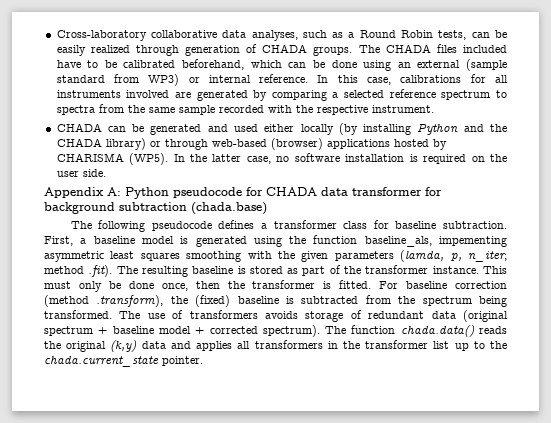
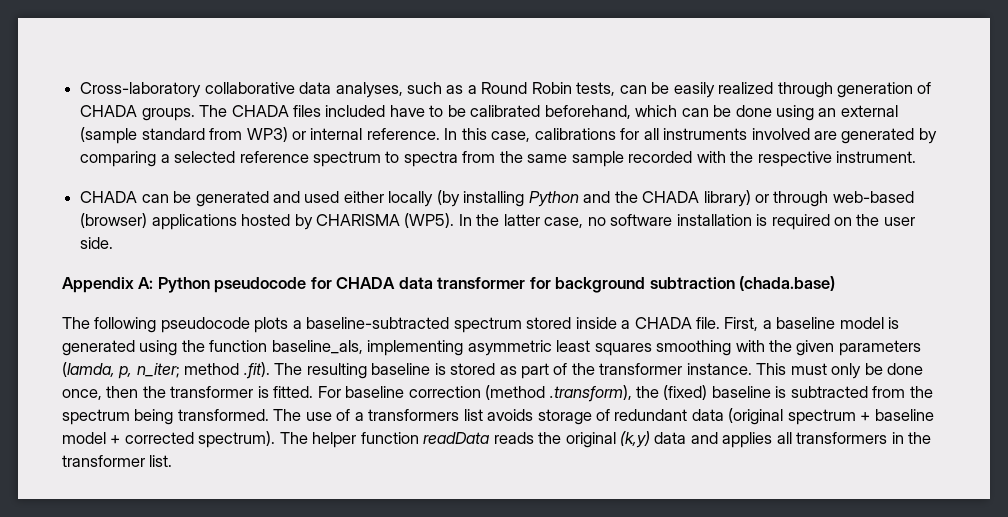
- The following pseudocode defines a transformer class for baseline subtraction.
+ The following pseudocode plots a baseline-subtracted spectrum stored inside a CHADA file.
- First, a baseline model is generated using the function baseline_als, impementing asymmetric least squares smoothing with the given parameters (lamda, p, n_iter; method .fit). The resulting baseline is stored as part of the transformer instance.
+ First, a baseline model is generated using the function baseline_als, implementing asymmetric least squares smoothing with the given parameters (lamda, p, n_iter; method .fit). The resulting baseline is stored as part of the transformer instance.
- The use of transformers avoids storage of redundant data (original spectrum + baseline model + corrected spectrum).
+ The use of a transformers list avoids storage of redundant data (original spectrum + baseline model + corrected spectrum).
- The function chada.data() reads the original (k,y) data and applies all transformers in the transformer list up to the chada.current_state pointer.
+ The helper function readData reads the original (k,y) data and applies all transformers in the transformer list.

